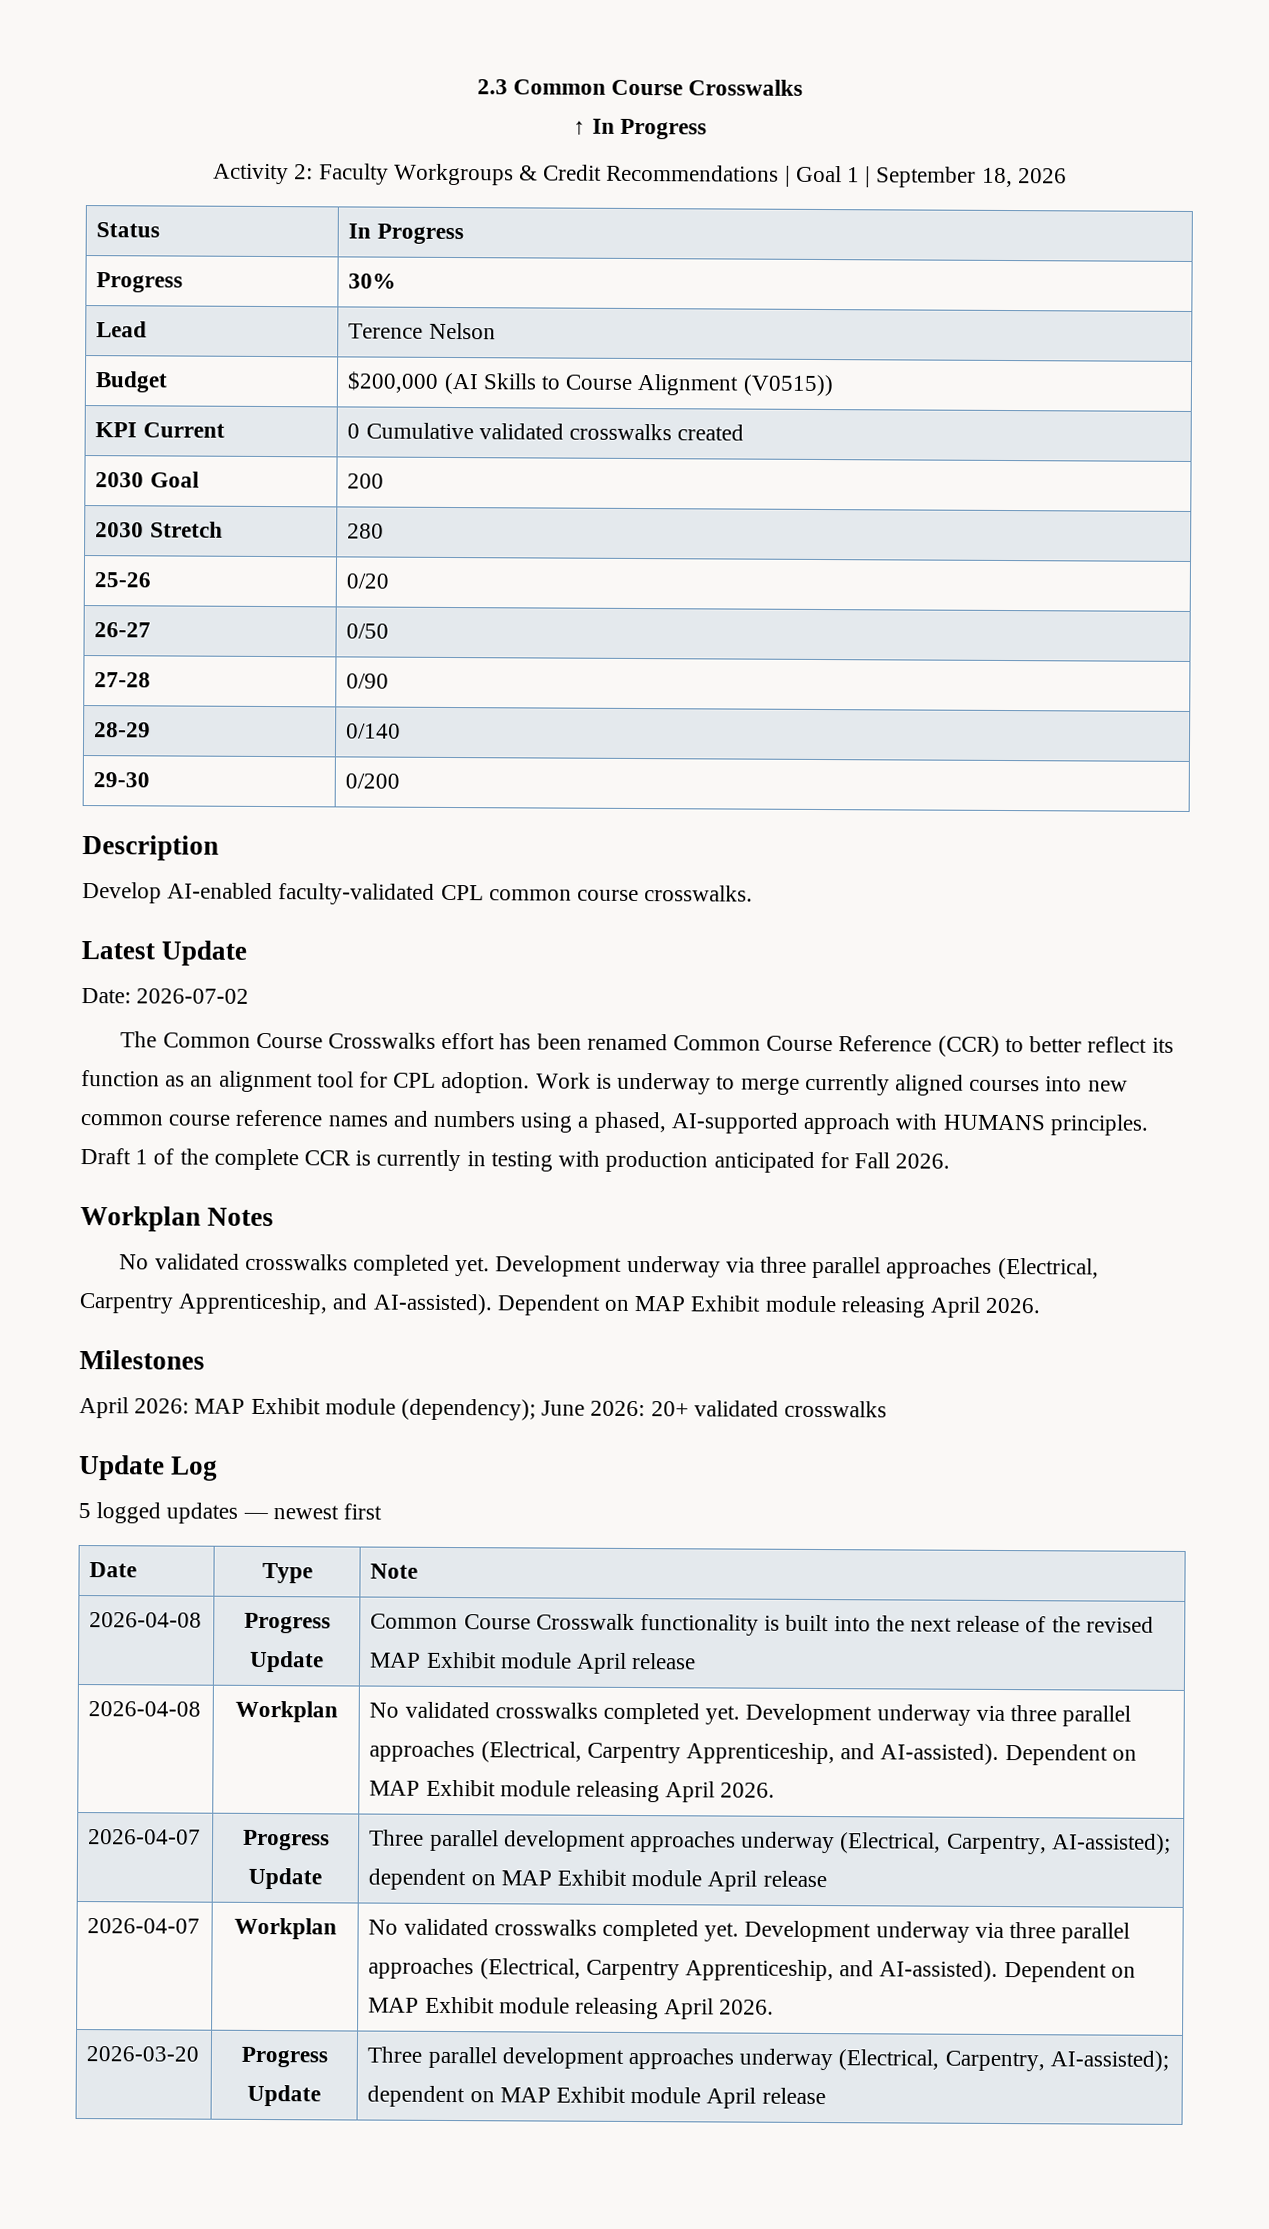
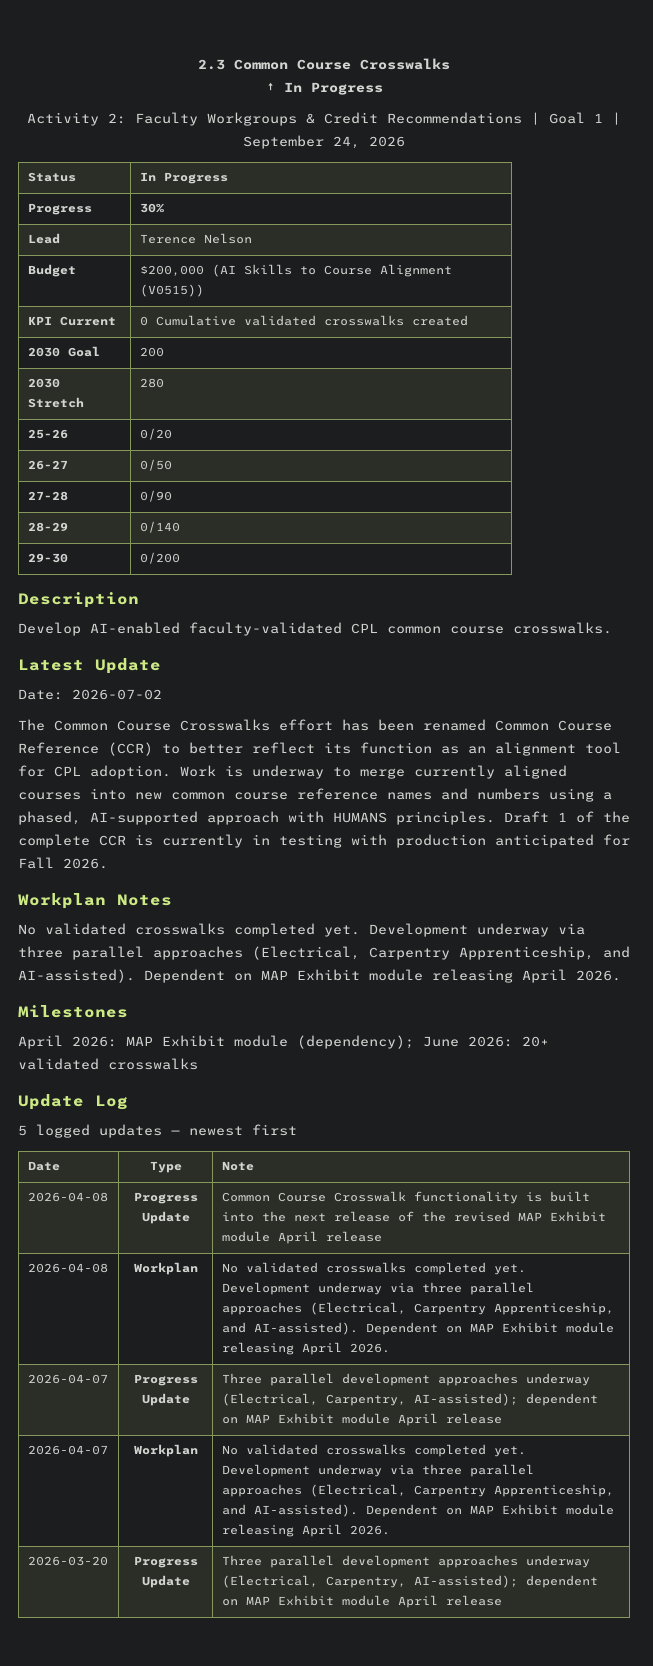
- Activity 2: Faculty Workgroups & Credit Recommendations | Goal 1 | September 18, 2026
+ Activity 2: Faculty Workgroups & Credit Recommendations | Goal 1 | September 24, 2026

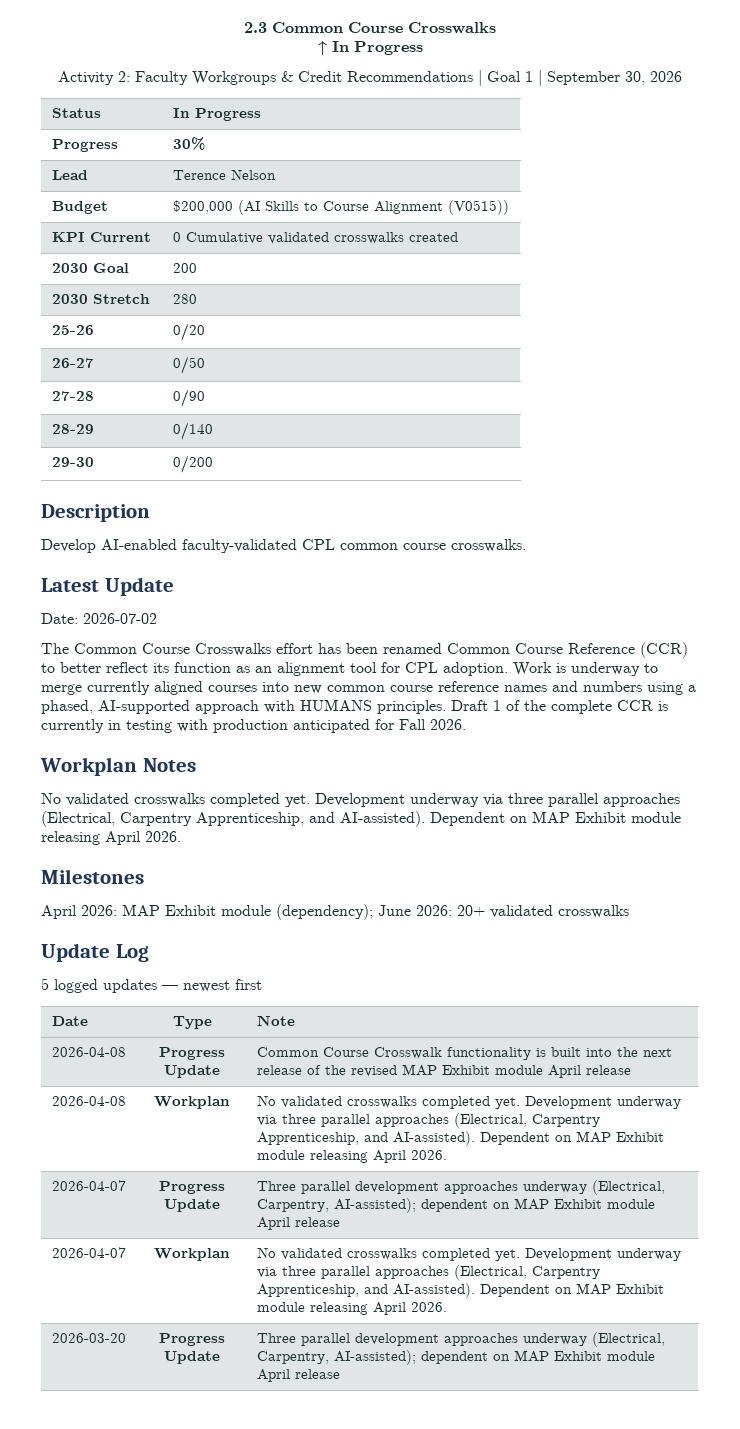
- Activity 2: Faculty Workgroups & Credit Recommendations | Goal 1 | September 24, 2026
+ Activity 2: Faculty Workgroups & Credit Recommendations | Goal 1 | September 30, 2026

